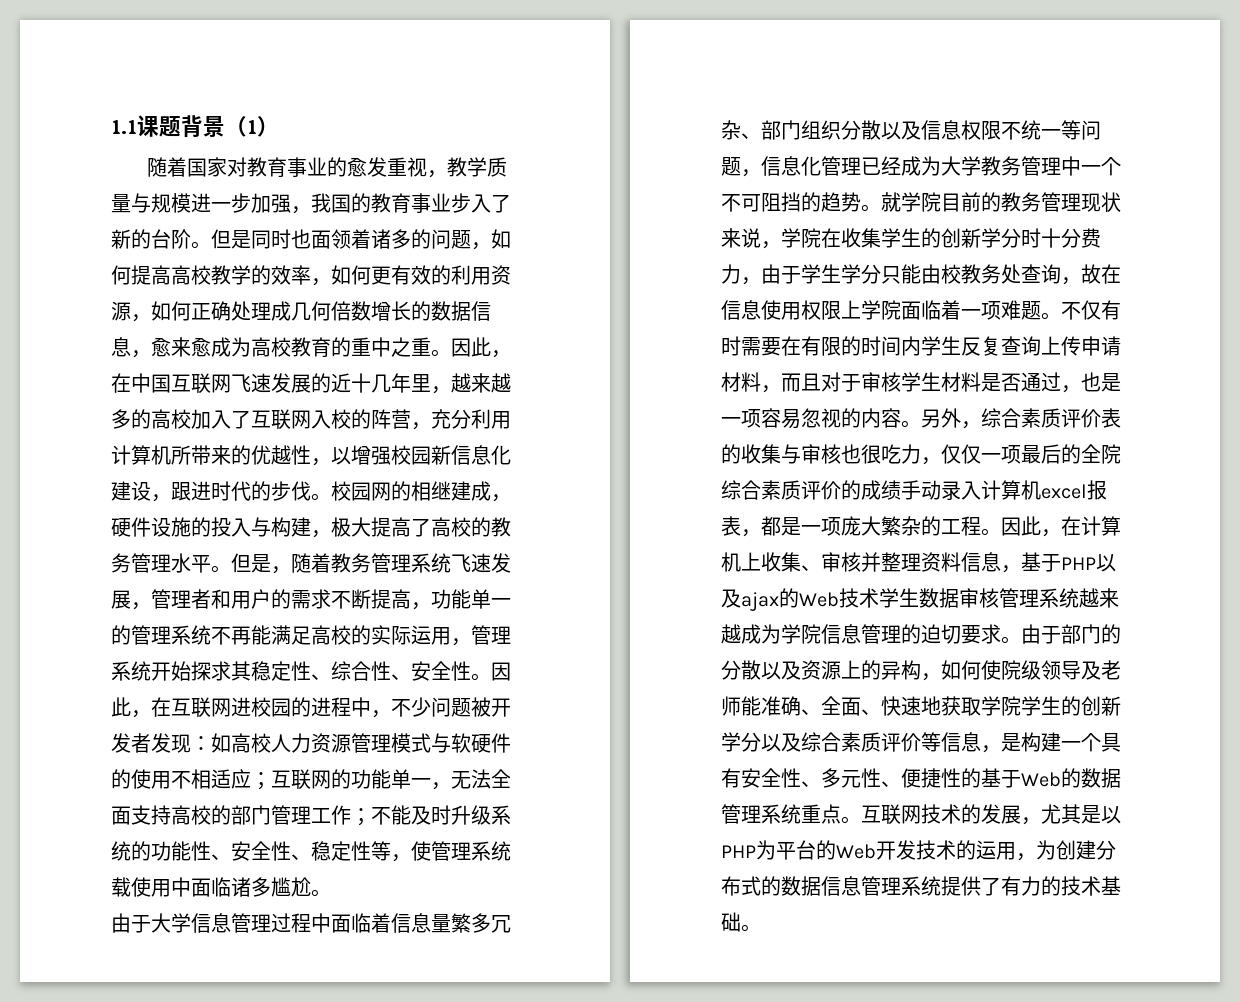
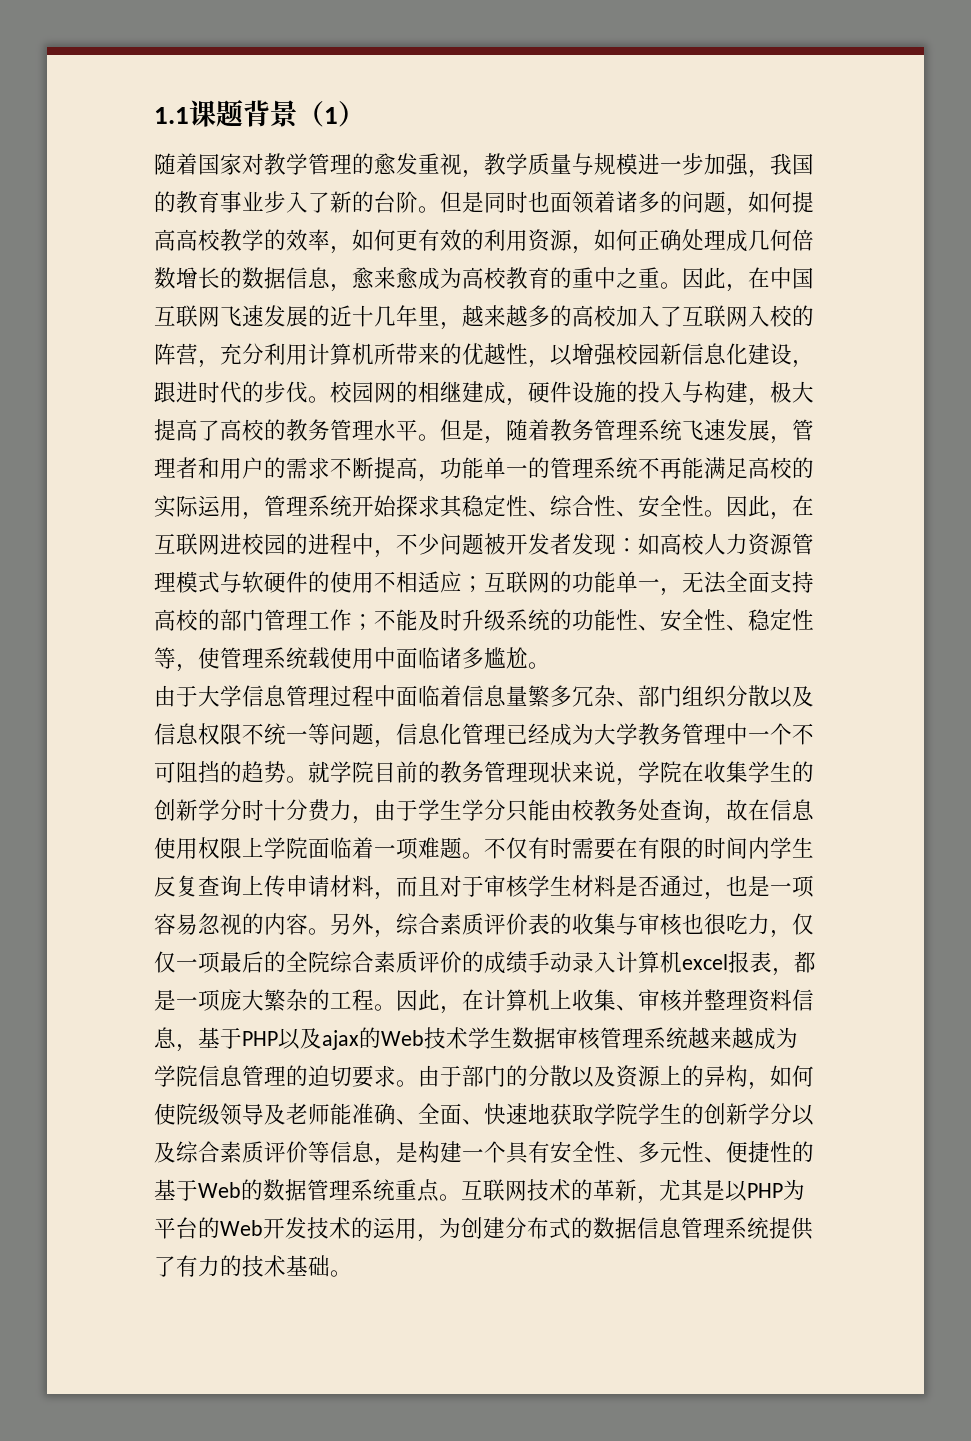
- 随着国家对教育事业的愈发重视，教学质量与规模进一步加强，我国的教育事业步入了新的台阶。
+ 随着国家对教学管理的愈发重视，教学质量与规模进一步加强，我国的教育事业步入了新的台阶。
- 互联网技术的发展，尤其是以PHP为平台的Web开发技术的运用，为创建分布式的数据信息管理系统提供了有力的技术基础。
+ 互联网技术的革新，尤其是以PHP为平台的Web开发技术的运用，为创建分布式的数据信息管理系统提供了有力的技术基础。

